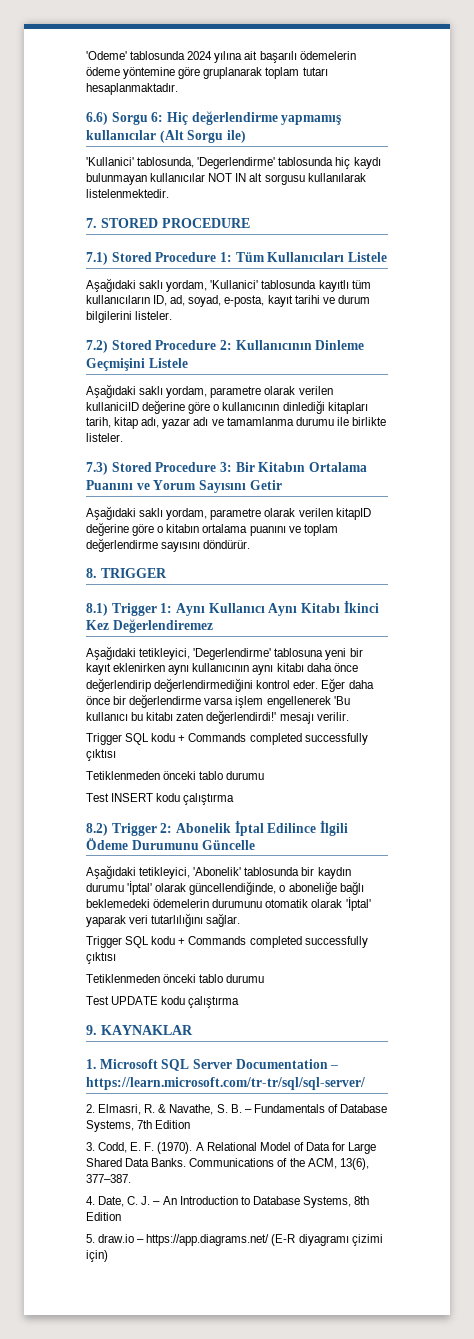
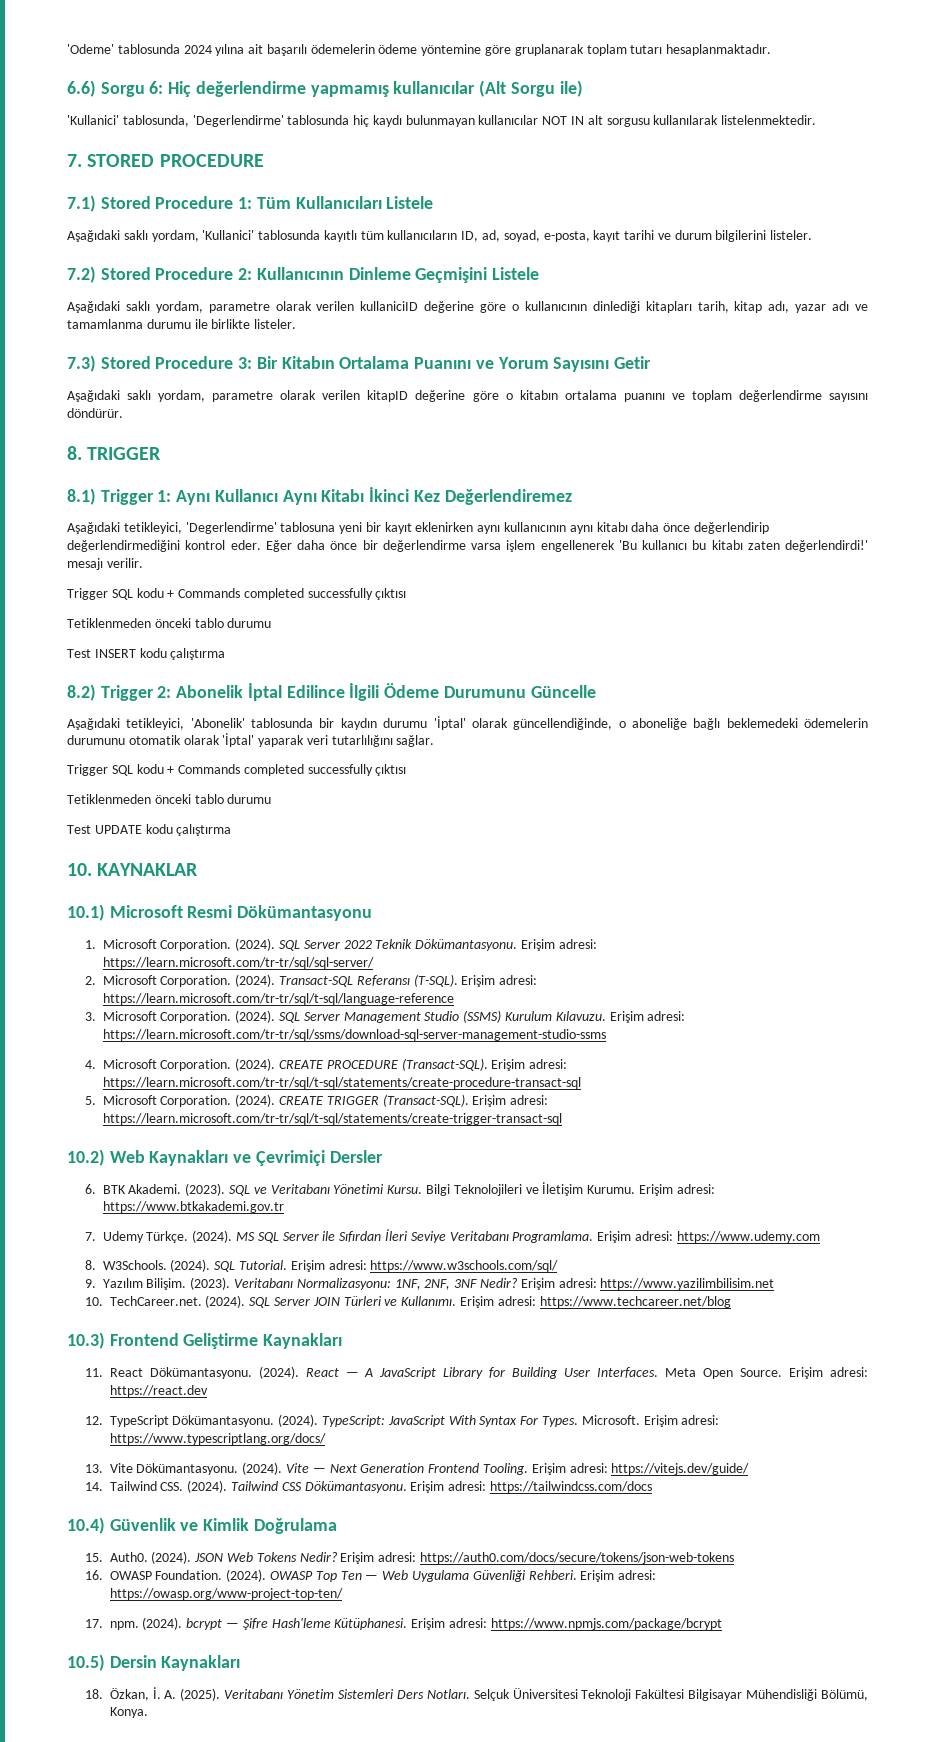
- 9. KAYNAKLAR
+ 10. KAYNAKLAR
- 1. Microsoft SQL Server Documentation – https://learn.microsoft.com/tr-tr/sql/sql-server/
- 2. Elmasri, R. & Navathe, S. B. – Fundamentals of Database Systems, 7th Edition
- 3. Codd, E. F. (1970). A Relational Model of Data for Large Shared Data Banks. Communications of the ACM, 13(6), 377–387.
- 4. Date, C. J. – An Introduction to Database Systems, 8th Edition
- 5. draw.io – https://app.diagrams.net/ (E-R diyagramı çizimi için)
+ 10.1) Microsoft Resmi Dökümantasyonu
+ 1. Microsoft Corporation. (2024). SQL Server 2022 Teknik Dökümantasyonu. Erişim adresi: https://learn.microsoft.com/tr-tr/sql/sql-server/
+ 2. Microsoft Corporation. (2024). Transact-SQL Referansı (T-SQL). Erişim adresi: https://learn.microsoft.com/tr-tr/sql/t-sql/language-reference
+ 3. Microsoft Corporation. (2024). SQL Server Management Studio (SSMS) Kurulum Kılavuzu. Erişim adresi: https://learn.microsoft.com/tr-tr/sql/ssms/download-sql-server-management-studio-ssms
+ 4. Microsoft Corporation. (2024). CREATE PROCEDURE (Transact-SQL). Erişim adresi: https://learn.microsoft.com/tr-tr/sql/t-sql/statements/create-procedure-transact-sql
+ 5. Microsoft Corporation. (2024). CREATE TRIGGER (Transact-SQL). Erişim adresi: https://learn.microsoft.com/tr-tr/sql/t-sql/statements/create-trigger-transact-sql
+ 10.2) Web Kaynakları ve Çevrimiçi Dersler
+ 6. BTK Akademi. (2023). SQL ve Veritabanı Yönetimi Kursu. Bilgi Teknolojileri ve İletişim Kurumu. Erişim adresi: https://www.btkakademi.gov.tr
+ 7. Udemy Türkçe. (2024). MS SQL Server ile Sıfırdan İleri Seviye Veritabanı Programlama. Erişim adresi: https://www.udemy.com
+ 8. W3Schools. (2024). SQL Tutorial. Erişim adresi: https://www.w3schools.com/sql/
+ 9. Yazılım Bilişim. (2023). Veritabanı Normalizasyonu: 1NF, 2NF, 3NF Nedir? Erişim adresi: https://www.yazilimbilisim.net
+ 10. TechCareer.net. (2024). SQL Server JOIN Türleri ve Kullanımı. Erişim adresi: https://www.techcareer.net/blog
+ 10.3) Frontend Geliştirme Kaynakları
+ 11. React Dökümantasyonu. (2024). React — A JavaScript Library for Building User Interfaces. Meta Open Source. Erişim adresi: https://react.dev
+ 12. TypeScript Dökümantasyonu. (2024). TypeScript: JavaScript With Syntax For Types. Microsoft. Erişim adresi: https://www.typescriptlang.org/docs/
+ 13. Vite Dökümantasyonu. (2024). Vite — Next Generation Frontend Tooling. Erişim adresi: https://vitejs.dev/guide/
+ 14. Tailwind CSS. (2024). Tailwind CSS Dökümantasyonu. Erişim adresi: https://tailwindcss.com/docs
+ 10.4) Güvenlik ve Kimlik Doğrulama
+ 15. Auth0. (2024). JSON Web Tokens Nedir? Erişim adresi: https://auth0.com/docs/secure/tokens/json-web-tokens
+ 16. OWASP Foundation. (2024). OWASP Top Ten — Web Uygulama Güvenliği Rehberi. Erişim adresi: https://owasp.org/www-project-top-ten/
+ 17. npm. (2024). bcrypt — Şifre Hash'leme Kütüphanesi. Erişim adresi: https://www.npmjs.com/package/bcrypt
+ 10.5) Dersin Kaynakları
+ 18. Özkan, İ. A. (2025). Veritabanı Yönetim Sistemleri Ders Notları. Selçuk Üniversitesi Teknoloji Fakültesi Bilgisayar Mühendisliği Bölümü, Konya.

